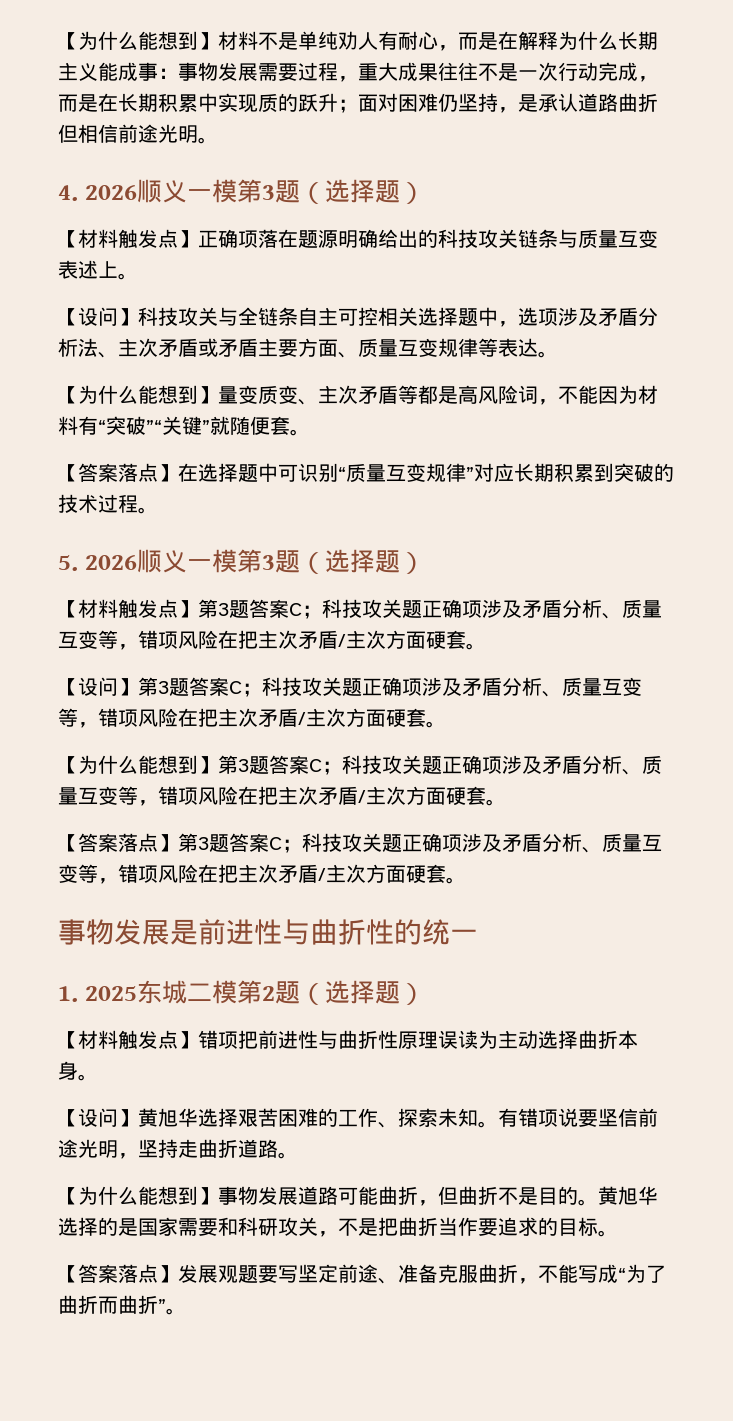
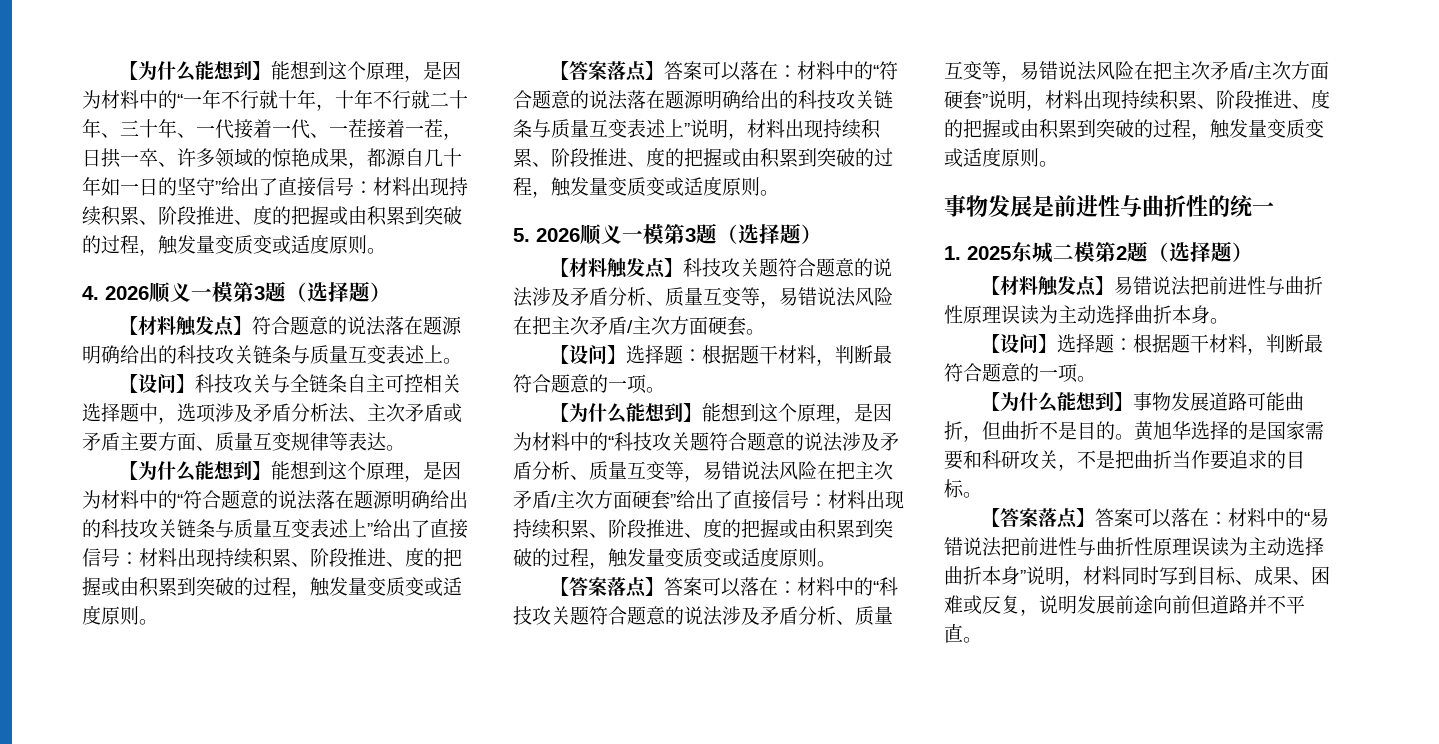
- 【为什么能想到】材料不是单纯劝人有耐心，而是在解释为什么长期主义能成事：事物发展需要过程，重大成果往往不是一次行动完成，而是在长期积累中实现质的跃升；面对困难仍坚持，是承认道路曲折但相信前途光明。
+ 【为什么能想到】能想到这个原理，是因为材料中的“一年不行就十年，十年不行就二十年、三十年、一代接着一代、一茬接着一茬，日拱一卒、许多领域的惊艳成果，都源自几十年如一日的坚守”给出了直接信号：材料出现持续积累、阶段推进、度的把握或由积累到突破的过程，触发量变质变或适度原则。
- 【材料触发点】正确项落在题源明确给出的科技攻关链条与质量互变表述上。
+ 【材料触发点】符合题意的说法落在题源明确给出的科技攻关链条与质量互变表述上。
- 【为什么能想到】量变质变、主次矛盾等都是高风险词，不能因为材料有“突破”“关键”就随便套。
- 【答案落点】在选择题中可识别“质量互变规律”对应长期积累到突破的技术过程。
+ 【为什么能想到】能想到这个原理，是因为材料中的“符合题意的说法落在题源明确给出的科技攻关链条与质量互变表述上”给出了直接信号：材料出现持续积累、阶段推进、度的把握或由积累到突破的过程，触发量变质变或适度原则。
+ 【答案落点】答案可以落在：材料中的“符合题意的说法落在题源明确给出的科技攻关链条与质量互变表述上”说明，材料出现持续积累、阶段推进、度的把握或由积累到突破的过程，触发量变质变或适度原则。
- 【材料触发点】第3题答案C；科技攻关题正确项涉及矛盾分析、质量互变等，错项风险在把主次矛盾/主次方面硬套。
- 【设问】第3题答案C；科技攻关题正确项涉及矛盾分析、质量互变等，错项风险在把主次矛盾/主次方面硬套。
- 【为什么能想到】第3题答案C；科技攻关题正确项涉及矛盾分析、质量互变等，错项风险在把主次矛盾/主次方面硬套。
- 【答案落点】第3题答案C；科技攻关题正确项涉及矛盾分析、质量互变等，错项风险在把主次矛盾/主次方面硬套。
+ 【材料触发点】科技攻关题符合题意的说法涉及矛盾分析、质量互变等，易错说法风险在把主次矛盾/主次方面硬套。
+ 【设问】选择题：根据题干材料，判断最符合题意的一项。
+ 【为什么能想到】能想到这个原理，是因为材料中的“科技攻关题符合题意的说法涉及矛盾分析、质量互变等，易错说法风险在把主次矛盾/主次方面硬套”给出了直接信号：材料出现持续积累、阶段推进、度的把握或由积累到突破的过程，触发量变质变或适度原则。
+ 【答案落点】答案可以落在：材料中的“科技攻关题符合题意的说法涉及矛盾分析、质量互变等，易错说法风险在把主次矛盾/主次方面硬套”说明，材料出现持续积累、阶段推进、度的把握或由积累到突破的过程，触发量变质变或适度原则。
- 【材料触发点】错项把前进性与曲折性原理误读为主动选择曲折本身。
- 【设问】黄旭华选择艰苦困难的工作、探索未知。有错项说要坚信前途光明，坚持走曲折道路。
+ 【材料触发点】易错说法把前进性与曲折性原理误读为主动选择曲折本身。
+ 【设问】选择题：根据题干材料，判断最符合题意的一项。
- 【答案落点】发展观题要写坚定前途、准备克服曲折，不能写成“为了曲折而曲折”。
+ 【答案落点】答案可以落在：材料中的“易错说法把前进性与曲折性原理误读为主动选择曲折本身”说明，材料同时写到目标、成果、困难或反复，说明发展前途向前但道路并不平直。

